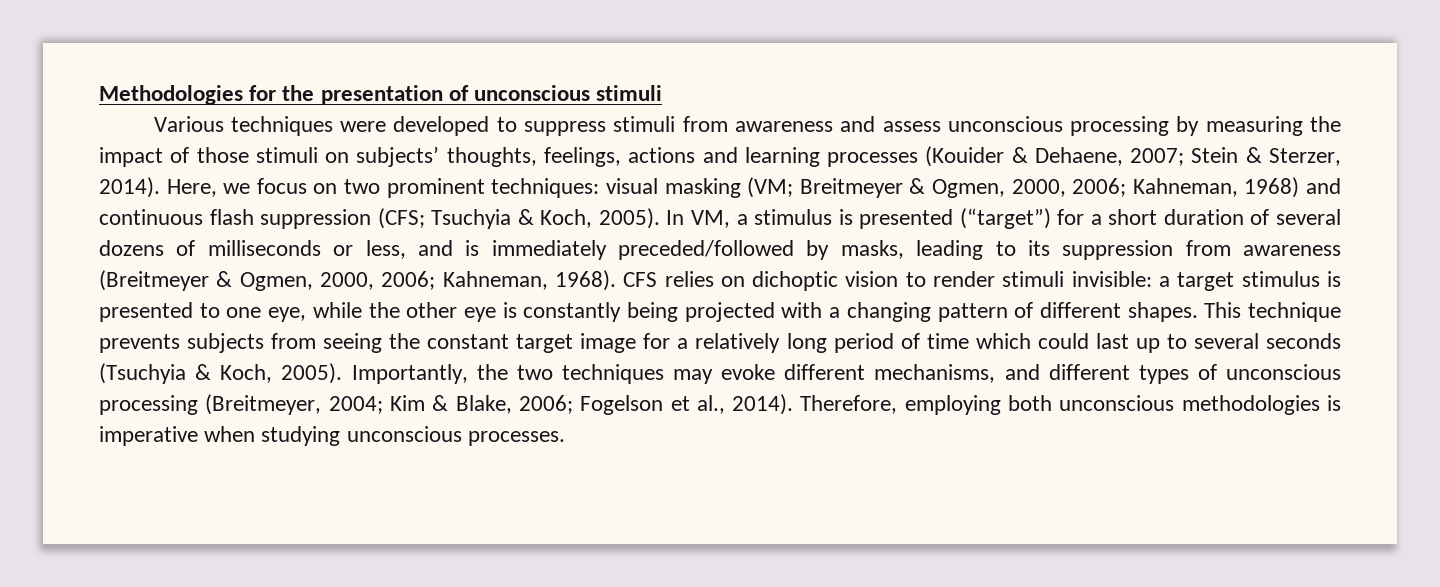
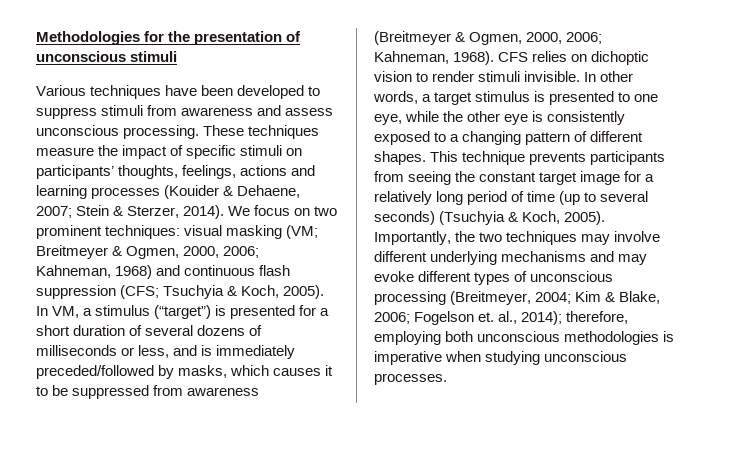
- Various techniques were developed to suppress stimuli from awareness and assess unconscious processing by measuring the impact of those stimuli on subjects’ thoughts, feelings, actions and learning processes (Kouider & Dehaene, 2007; Stein & Sterzer, 2014).
+ Various techniques have been developed to suppress stimuli from awareness and assess unconscious processing. These techniques measure the impact of specific stimuli on participants’ thoughts, feelings, actions and learning processes (Kouider & Dehaene, 2007; Stein & Sterzer, 2014).
- Here, we focus on two prominent techniques: visual masking (VM; Breitmeyer & Ogmen, 2000, 2006; Kahneman, 1968) and continuous flash suppression (CFS; Tsuchyia & Koch, 2005).
+ We focus on two prominent techniques: visual masking (VM; Breitmeyer & Ogmen, 2000, 2006; Kahneman, 1968) and continuous flash suppression (CFS; Tsuchyia & Koch, 2005).
- In VM, a stimulus is presented (“target”) for a short duration of several dozens of milliseconds or less, and is immediately preceded/followed by masks, leading to its suppression from awareness (Breitmeyer & Ogmen, 2000, 2006; Kahneman, 1968).
+ In VM, a stimulus (“target”) is presented for a short duration of several dozens of milliseconds or less, and is immediately preceded/followed by masks, which causes it to be suppressed from awareness (Breitmeyer & Ogmen, 2000, 2006; Kahneman, 1968).
- CFS relies on dichoptic vision to render stimuli invisible: a target stimulus is presented to one eye, while the other eye is constantly being projected with a changing pattern of different shapes.
+ CFS relies on dichoptic vision to render stimuli invisible. In other words, a target stimulus is presented to one eye, while the other eye is consistently exposed to a changing pattern of different shapes.
- This technique prevents subjects from seeing the constant target image for a relatively long period of time which could last up to several seconds (Tsuchyia & Koch, 2005).
+ This technique prevents participants from seeing the constant target image for a relatively long period of time (up to several seconds) (Tsuchyia & Koch, 2005).
- Importantly, the two techniques may evoke different mechanisms, and different types of unconscious processing (Breitmeyer, 2004; Kim & Blake, 2006; Fogelson et al., 2014). Therefore, employing both unconscious methodologies is imperative when studying unconscious processes.
+ Importantly, the two techniques may involve different underlying mechanisms and may evoke different types of unconscious processing (Breitmeyer, 2004; Kim & Blake, 2006; Fogelson et. al., 2014); therefore, employing both unconscious methodologies is imperative when studying unconscious processes.

